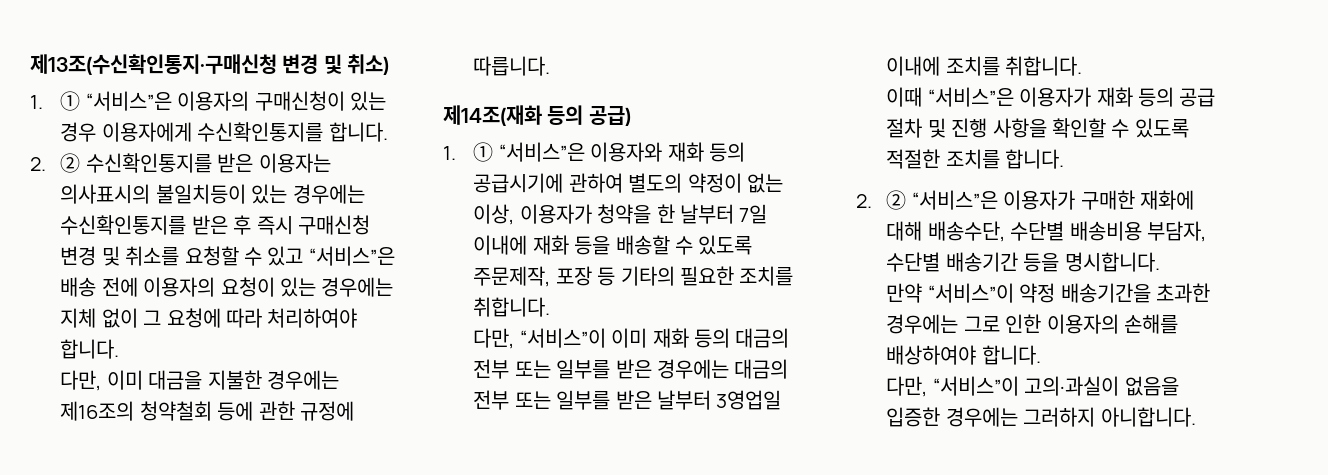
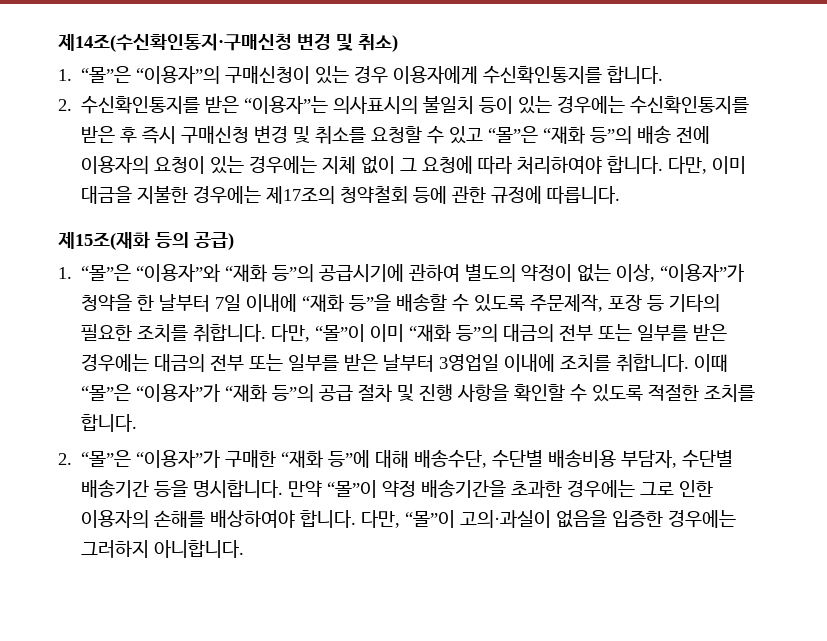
- 제13조(수신확인통지·구매신청 변경 및 취소)
+ 제14조(수신확인통지·구매신청 변경 및 취소)
- 1. ① “서비스”은 이용자의 구매신청이 있는 경우 이용자에게 수신확인통지를 합니다.
+ 1. “몰”은 “이용자”의 구매신청이 있는 경우 이용자에게 수신확인통지를 합니다.
- 2. ② 수신확인통지를 받은 이용자는 의사표시의 불일치등이 있는 경우에는 수신확인통지를 받은 후 즉시 구매신청 변경 및 취소를 요청할 수 있고 “서비스”은 배송 전에 이용자의 요청이 있는 경우에는 지체 없이 그 요청에 따라 처리하여야 합니다.
- 다만, 이미 대금을 지불한 경우에는 제16조의 청약철회 등에 관한 규정에 따릅니다.
+ 2. 수신확인통지를 받은 “이용자”는 의사표시의 불일치 등이 있는 경우에는 수신확인통지를 받은 후 즉시 구매신청 변경 및 취소를 요청할 수 있고 “몰”은 “재화 등”의 배송 전에 이용자의 요청이 있는 경우에는 지체 없이 그 요청에 따라 처리하여야 합니다. 다만, 이미 대금을 지불한 경우에는 제17조의 청약철회 등에 관한 규정에 따릅니다.
- 제14조(재화 등의 공급)
+ 제15조(재화 등의 공급)
- 1. ① “서비스”은 이용자와 재화 등의 공급시기에 관하여 별도의 약정이 없는 이상, 이용자가 청약을 한 날부터 7일 이내에 재화 등을 배송할 수 있도록 주문제작, 포장 등 기타의 필요한 조치를 취합니다.
- 다만, “서비스”이 이미 재화 등의 대금의 전부 또는 일부를 받은 경우에는 대금의 전부 또는 일부를 받은 날부터 3영업일 이내에 조치를 취합니다.
- 이때 “서비스”은 이용자가 재화 등의 공급 절차 및 진행 사항을 확인할 수 있도록 적절한 조치를 합니다.
+ 1. “몰”은 “이용자”와 “재화 등”의 공급시기에 관하여 별도의 약정이 없는 이상, “이용자”가 청약을 한 날부터 7일 이내에 “재화 등”을 배송할 수 있도록 주문제작, 포장 등 기타의 필요한 조치를 취합니다. 다만, “몰”이 이미 “재화 등”의 대금의 전부 또는 일부를 받은 경우에는 대금의 전부 또는 일부를 받은 날부터 3영업일 이내에 조치를 취합니다. 이때 “몰”은 “이용자”가 “재화 등”의 공급 절차 및 진행 사항을 확인할 수 있도록 적절한 조치를 합니다.
- 2. ② “서비스”은 이용자가 구매한 재화에 대해 배송수단, 수단별 배송비용 부담자, 수단별 배송기간 등을 명시합니다.
- 만약 “서비스”이 약정 배송기간을 초과한 경우에는 그로 인한 이용자의 손해를 배상하여야 합니다.
- 다만, “서비스”이 고의·과실이 없음을 입증한 경우에는 그러하지 아니합니다.
+ 2. “몰”은 “이용자”가 구매한 “재화 등”에 대해 배송수단, 수단별 배송비용 부담자, 수단별 배송기간 등을 명시합니다. 만약 “몰”이 약정 배송기간을 초과한 경우에는 그로 인한 이용자의 손해를 배상하여야 합니다. 다만, “몰”이 고의·과실이 없음을 입증한 경우에는 그러하지 아니합니다.

